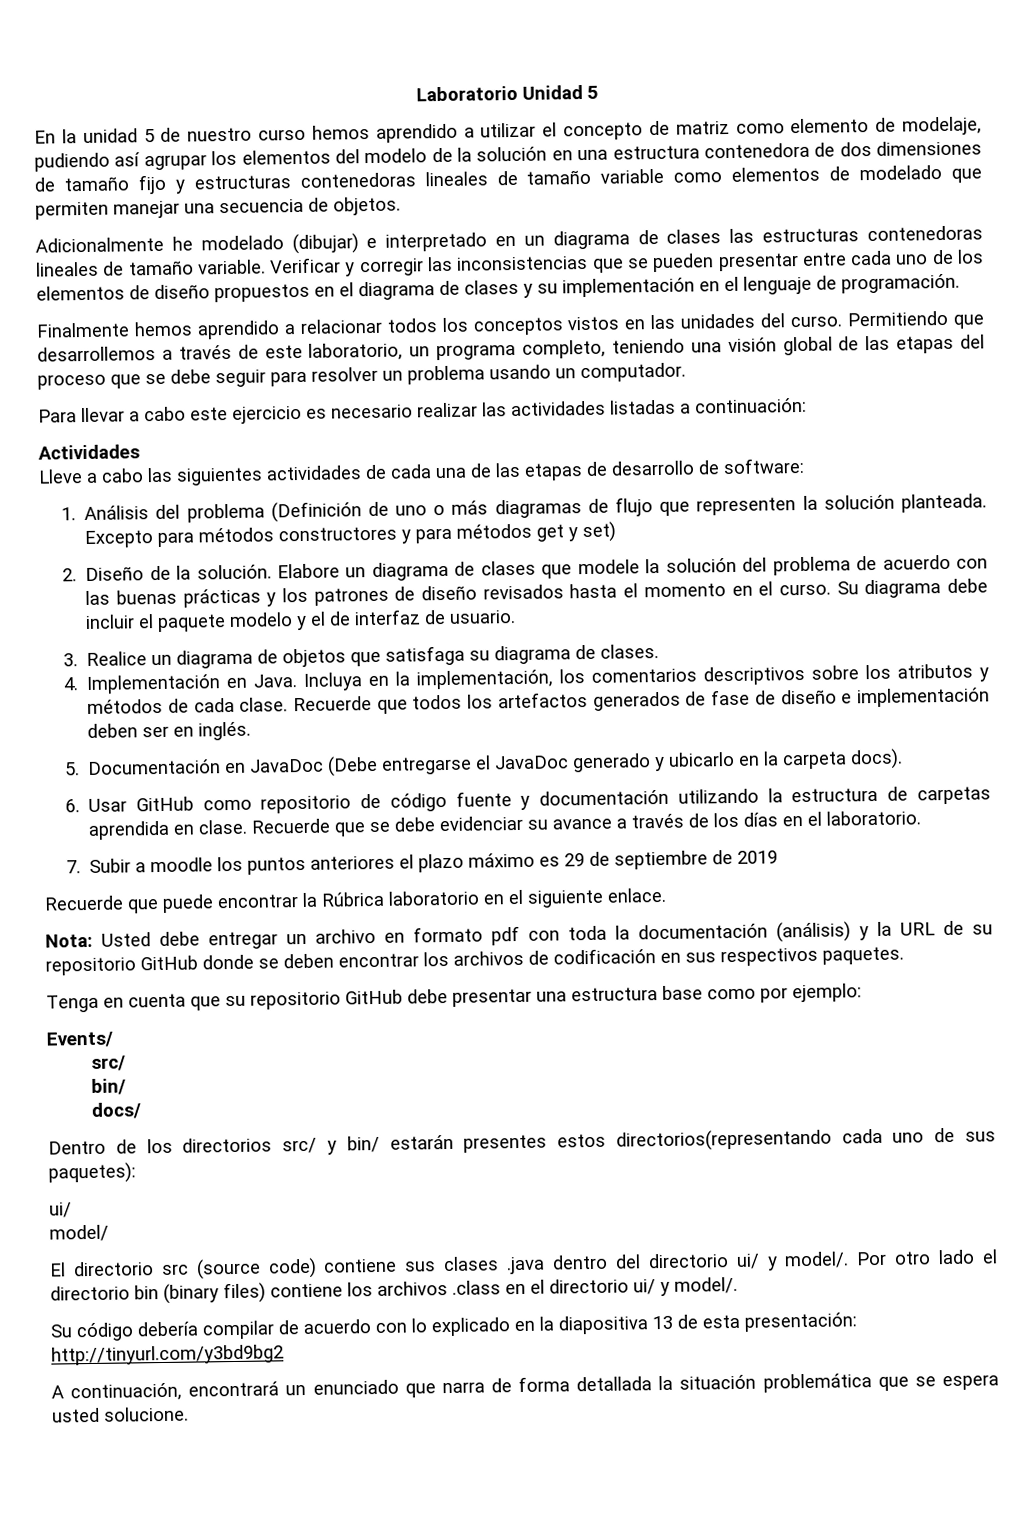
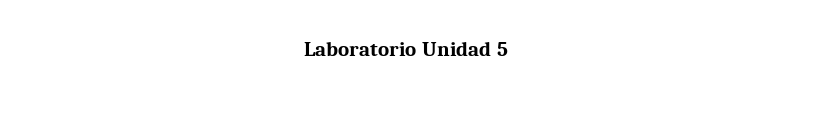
- En la unidad 5 de nuestro curso hemos aprendido a utilizar el concepto de matriz como elemento de modelaje, pudiendo así agrupar los elementos del modelo de la solución en una estructura contenedora de dos dimensiones de tamaño fijo y estructuras contenedoras lineales de tamaño variable como elementos de modelado que permiten manejar una secuencia de objetos.
- Adicionalmente he modelado (dibujar) e interpretado en un diagrama de clases las estructuras contenedoras lineales de tamaño variable. Verificar y corregir las inconsistencias que se pueden presentar entre cada uno de los elementos de diseño propuestos en el diagrama de clases y su implementación en el lenguaje de programación.
- Finalmente hemos aprendido a relacionar todos los conceptos vistos en las unidades del curso. Permitiendo que desarrollemos a través de este laboratorio, un programa completo, teniendo una visión global de las etapas del proceso que se debe seguir para resolver un problema usando un computador.
- Para llevar a cabo este ejercicio es necesario realizar las actividades listadas a continuación:
- Actividades
- Lleve a cabo las siguientes actividades de cada una de las etapas de desarrollo de software:
- 1. Análisis del problema (Definición de uno o más diagramas de flujo que representen la solución planteada. Excepto para métodos constructores y para métodos get y set)
- 2. Diseño de la solución. Elabore un diagrama de clases que modele la solución del problema de acuerdo con las buenas prácticas y los patrones de diseño revisados hasta el momento en el curso. Su diagrama debe incluir el paquete modelo y el de interfaz de usuario.
- 3. Realice un diagrama de objetos que satisfaga su diagrama de clases.
- 4. Implementación en Java. Incluya en la implementación, los comentarios descriptivos sobre los atributos y métodos de cada clase. Recuerde que todos los artefactos generados de fase de diseño e implementación deben ser en inglés.
- 5. Documentación en JavaDoc (Debe entregarse el JavaDoc generado y ubicarlo en la carpeta docs).
- 6. Usar GitHub como repositorio de código fuente y documentación utilizando la estructura de carpetas aprendida en clase. Recuerde que se debe evidenciar su avance a través de los días en el laboratorio.
- 7. Subir a moodle los puntos anteriores el plazo máximo es 29 de septiembre de 2019
- Recuerde que puede encontrar la Rúbrica laboratorio en el siguiente enlace.
- Nota: Usted debe entregar un archivo en formato pdf con toda la documentación (análisis) y la URL de su repositorio GitHub donde se deben encontrar los archivos de codificación en sus respectivos paquetes.
- Tenga en cuenta que su repositorio GitHub debe presentar una estructura base como por ejemplo:
- Events/
- src/
- bin/
- docs/
- Dentro de los directorios src/ y bin/ estarán presentes estos directorios(representando cada uno de sus paquetes):
- ui/
- model/
- El directorio src (source code) contiene sus clases .java dentro del directorio ui/ y model/. Por otro lado el directorio bin (binary files) contiene los archivos .class en el directorio ui/ y model/.
- Su código debería compilar de acuerdo con lo explicado en la diapositiva 13 de esta presentación: http://tinyurl.com/y3bd9bg2
- A continuación, encontrará un enunciado que narra de forma detallada la situación problemática que se espera usted solucione.

